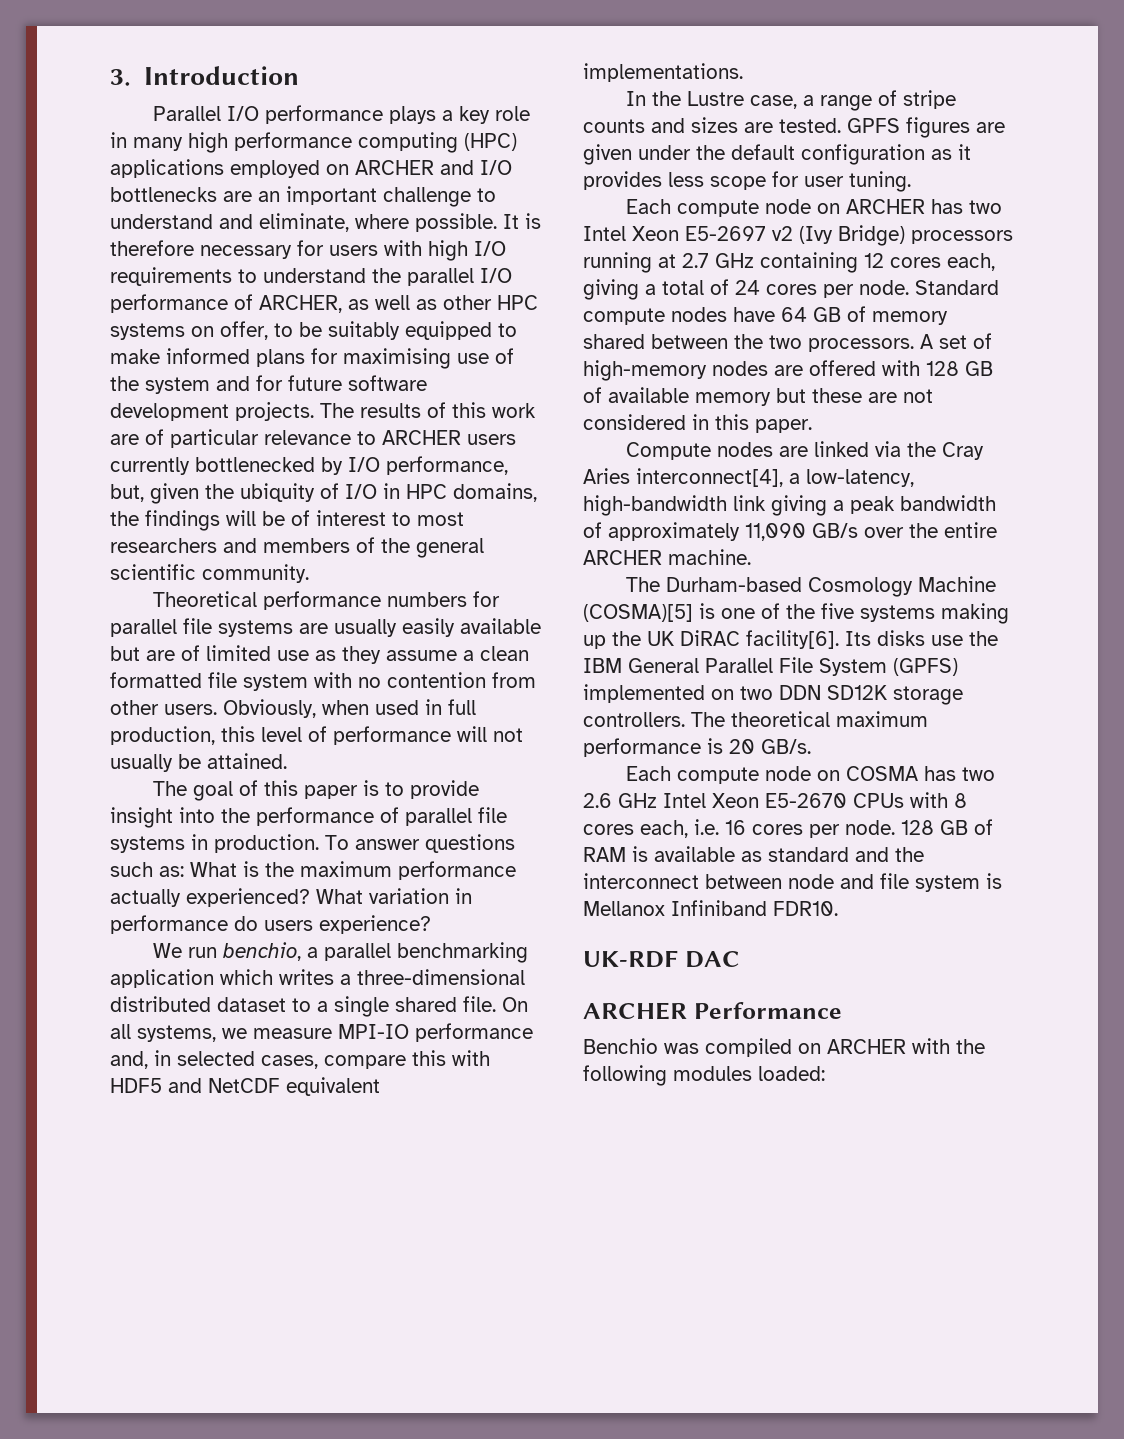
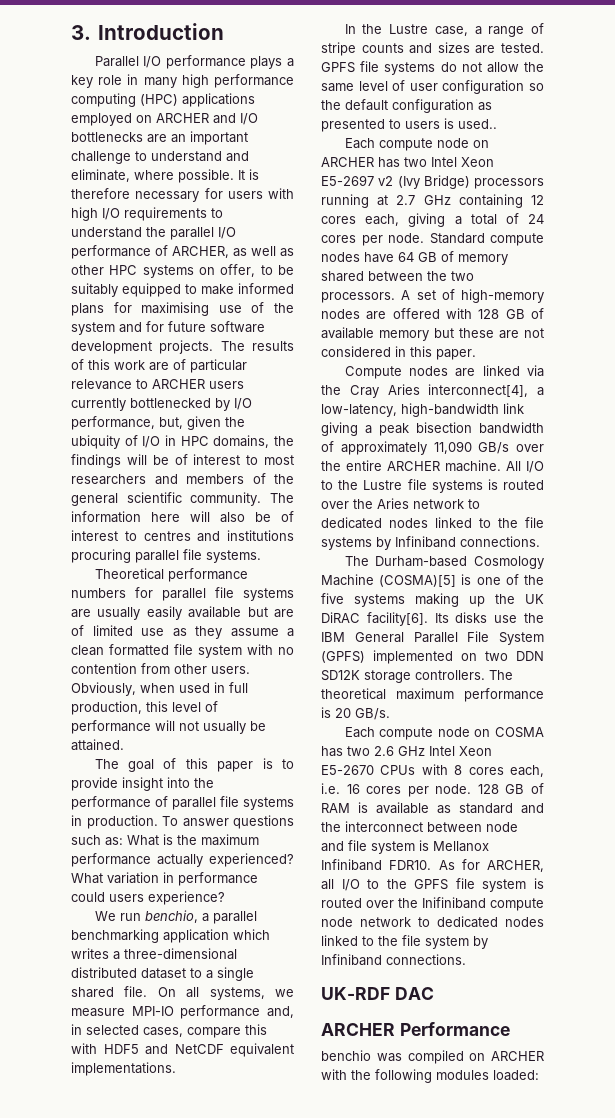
+ The information here will also be of interest to centres and institutions procuring parallel file systems.
- What variation in performance do users experience?
+ What variation in performance could users experience?
- GPFS figures are given under the default configuration as it provides less scope for user tuning.
+ GPFS file systems do not allow the same level of user configuration so the default configuration as presented to users is used..
- Compute nodes are linked via the Cray Aries interconnect[4], a low-latency, high-bandwidth link giving a peak bandwidth of approximately 11,090 GB/s over the entire ARCHER machine.
+ Compute nodes are linked via the Cray Aries interconnect[4], a low-latency, high-bandwidth link giving a peak bisection bandwidth of approximately 11,090 GB/s over the entire ARCHER machine. All I/O to the Lustre file systems is routed over the Aries network to dedicated nodes linked to the file systems by Infiniband connections.
+ As for ARCHER, all I/O to the GPFS file system is routed over the Inifiniband compute node network to dedicated nodes linked to the file system by Infiniband connections.
- Benchio was compiled on ARCHER with the following modules loaded:
+ benchio was compiled on ARCHER with the following modules loaded:

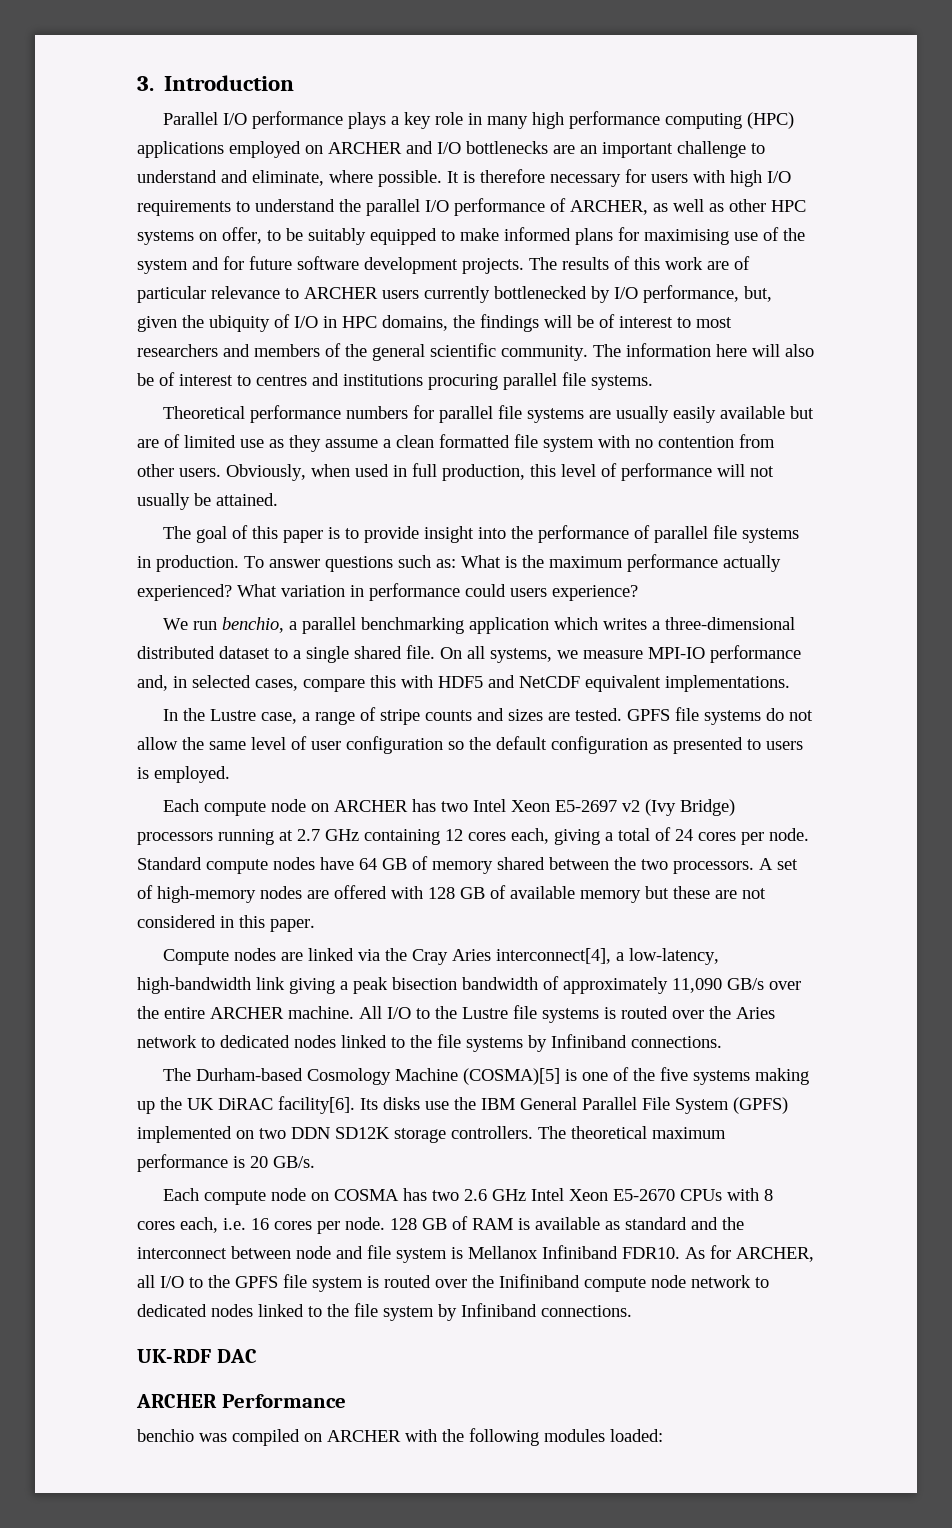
- GPFS file systems do not allow the same level of user configuration so the default configuration as presented to users is used..
+ GPFS file systems do not allow the same level of user configuration so the default configuration as presented to users is employed.

